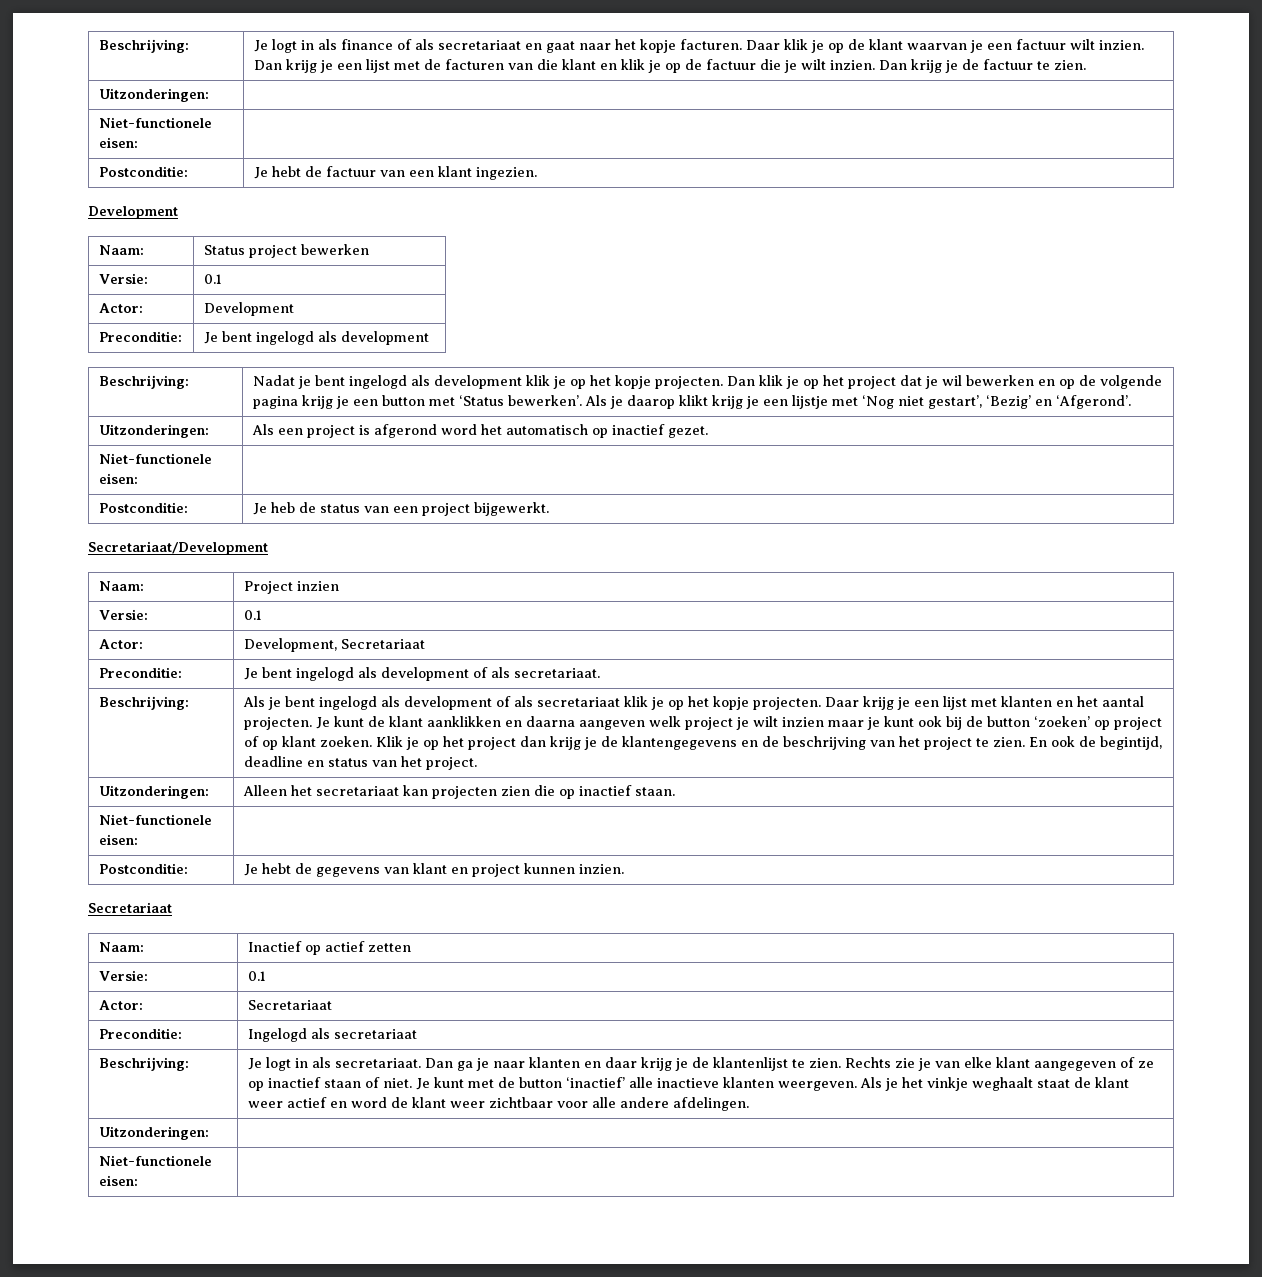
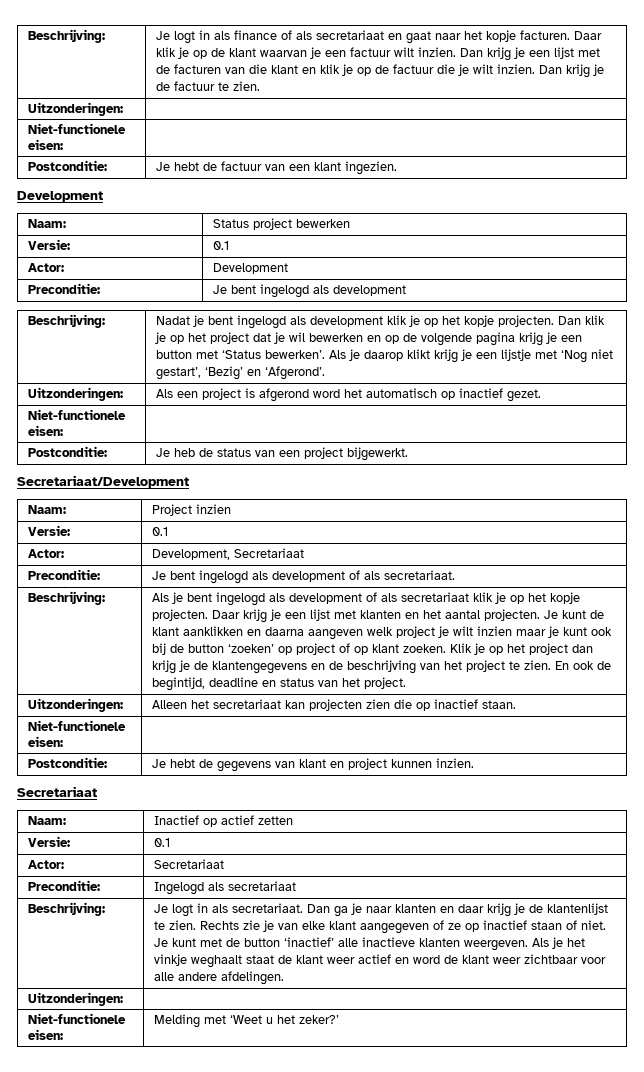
  Als je het vinkje weghaalt staat de klant weer actief en word de klant weer zichtbaar voor alle andere afdelingen.
  Uitzonderingen: |
- Niet-functionele eisen: |
+ Niet-functionele eisen: | Melding met ‘Weet u het zeker?’

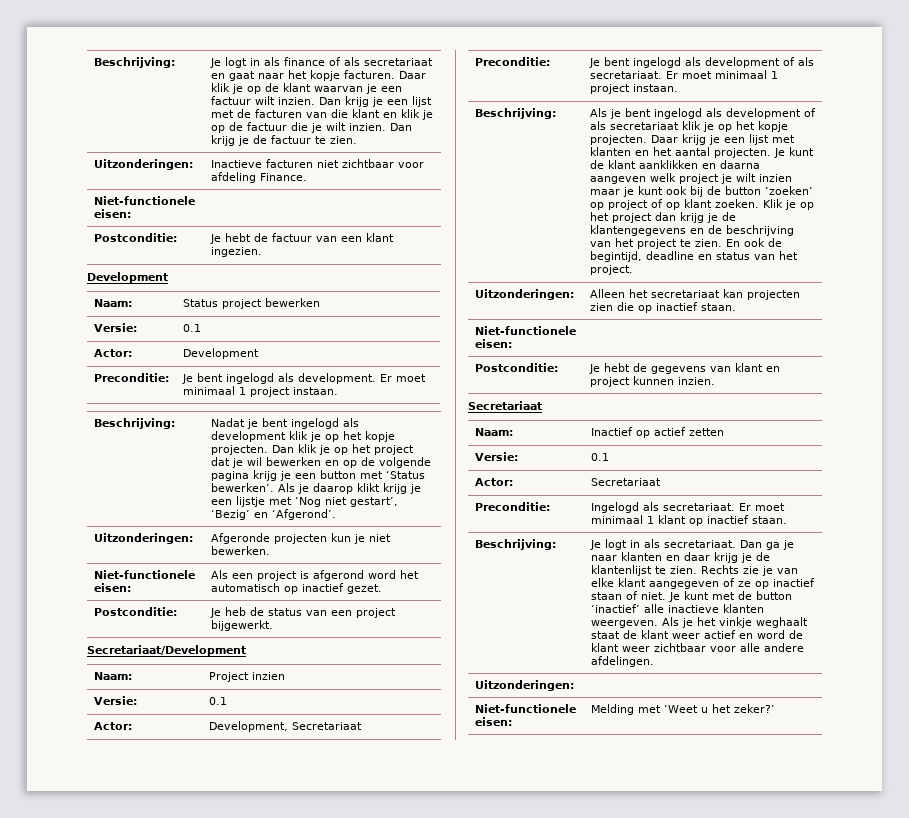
  Dan krijg je de factuur te zien.
- Uitzonderingen: |
+ Uitzonderingen: | Inactieve facturen niet zichtbaar voor afdeling Finance.
  Actor: | Development
- Preconditie: | Je bent ingelogd als development
+ Preconditie: | Je bent ingelogd als development. Er moet minimaal 1 project instaan.
- Uitzonderingen: | Als een project is afgerond word het automatisch op inactief gezet.
- Niet-functionele eisen: |
+ Uitzonderingen: | Afgeronde projecten kun je niet bewerken.
+ Niet-functionele eisen: | Als een project is afgerond word het automatisch op inactief gezet.
- Preconditie: | Je bent ingelogd als development of als secretariaat.
+ Preconditie: | Je bent ingelogd als development of als secretariaat. Er moet minimaal 1 project instaan.
- Preconditie: | Ingelogd als secretariaat
+ Preconditie: | Ingelogd als secretariaat. Er moet minimaal 1 klant op inactief staan.

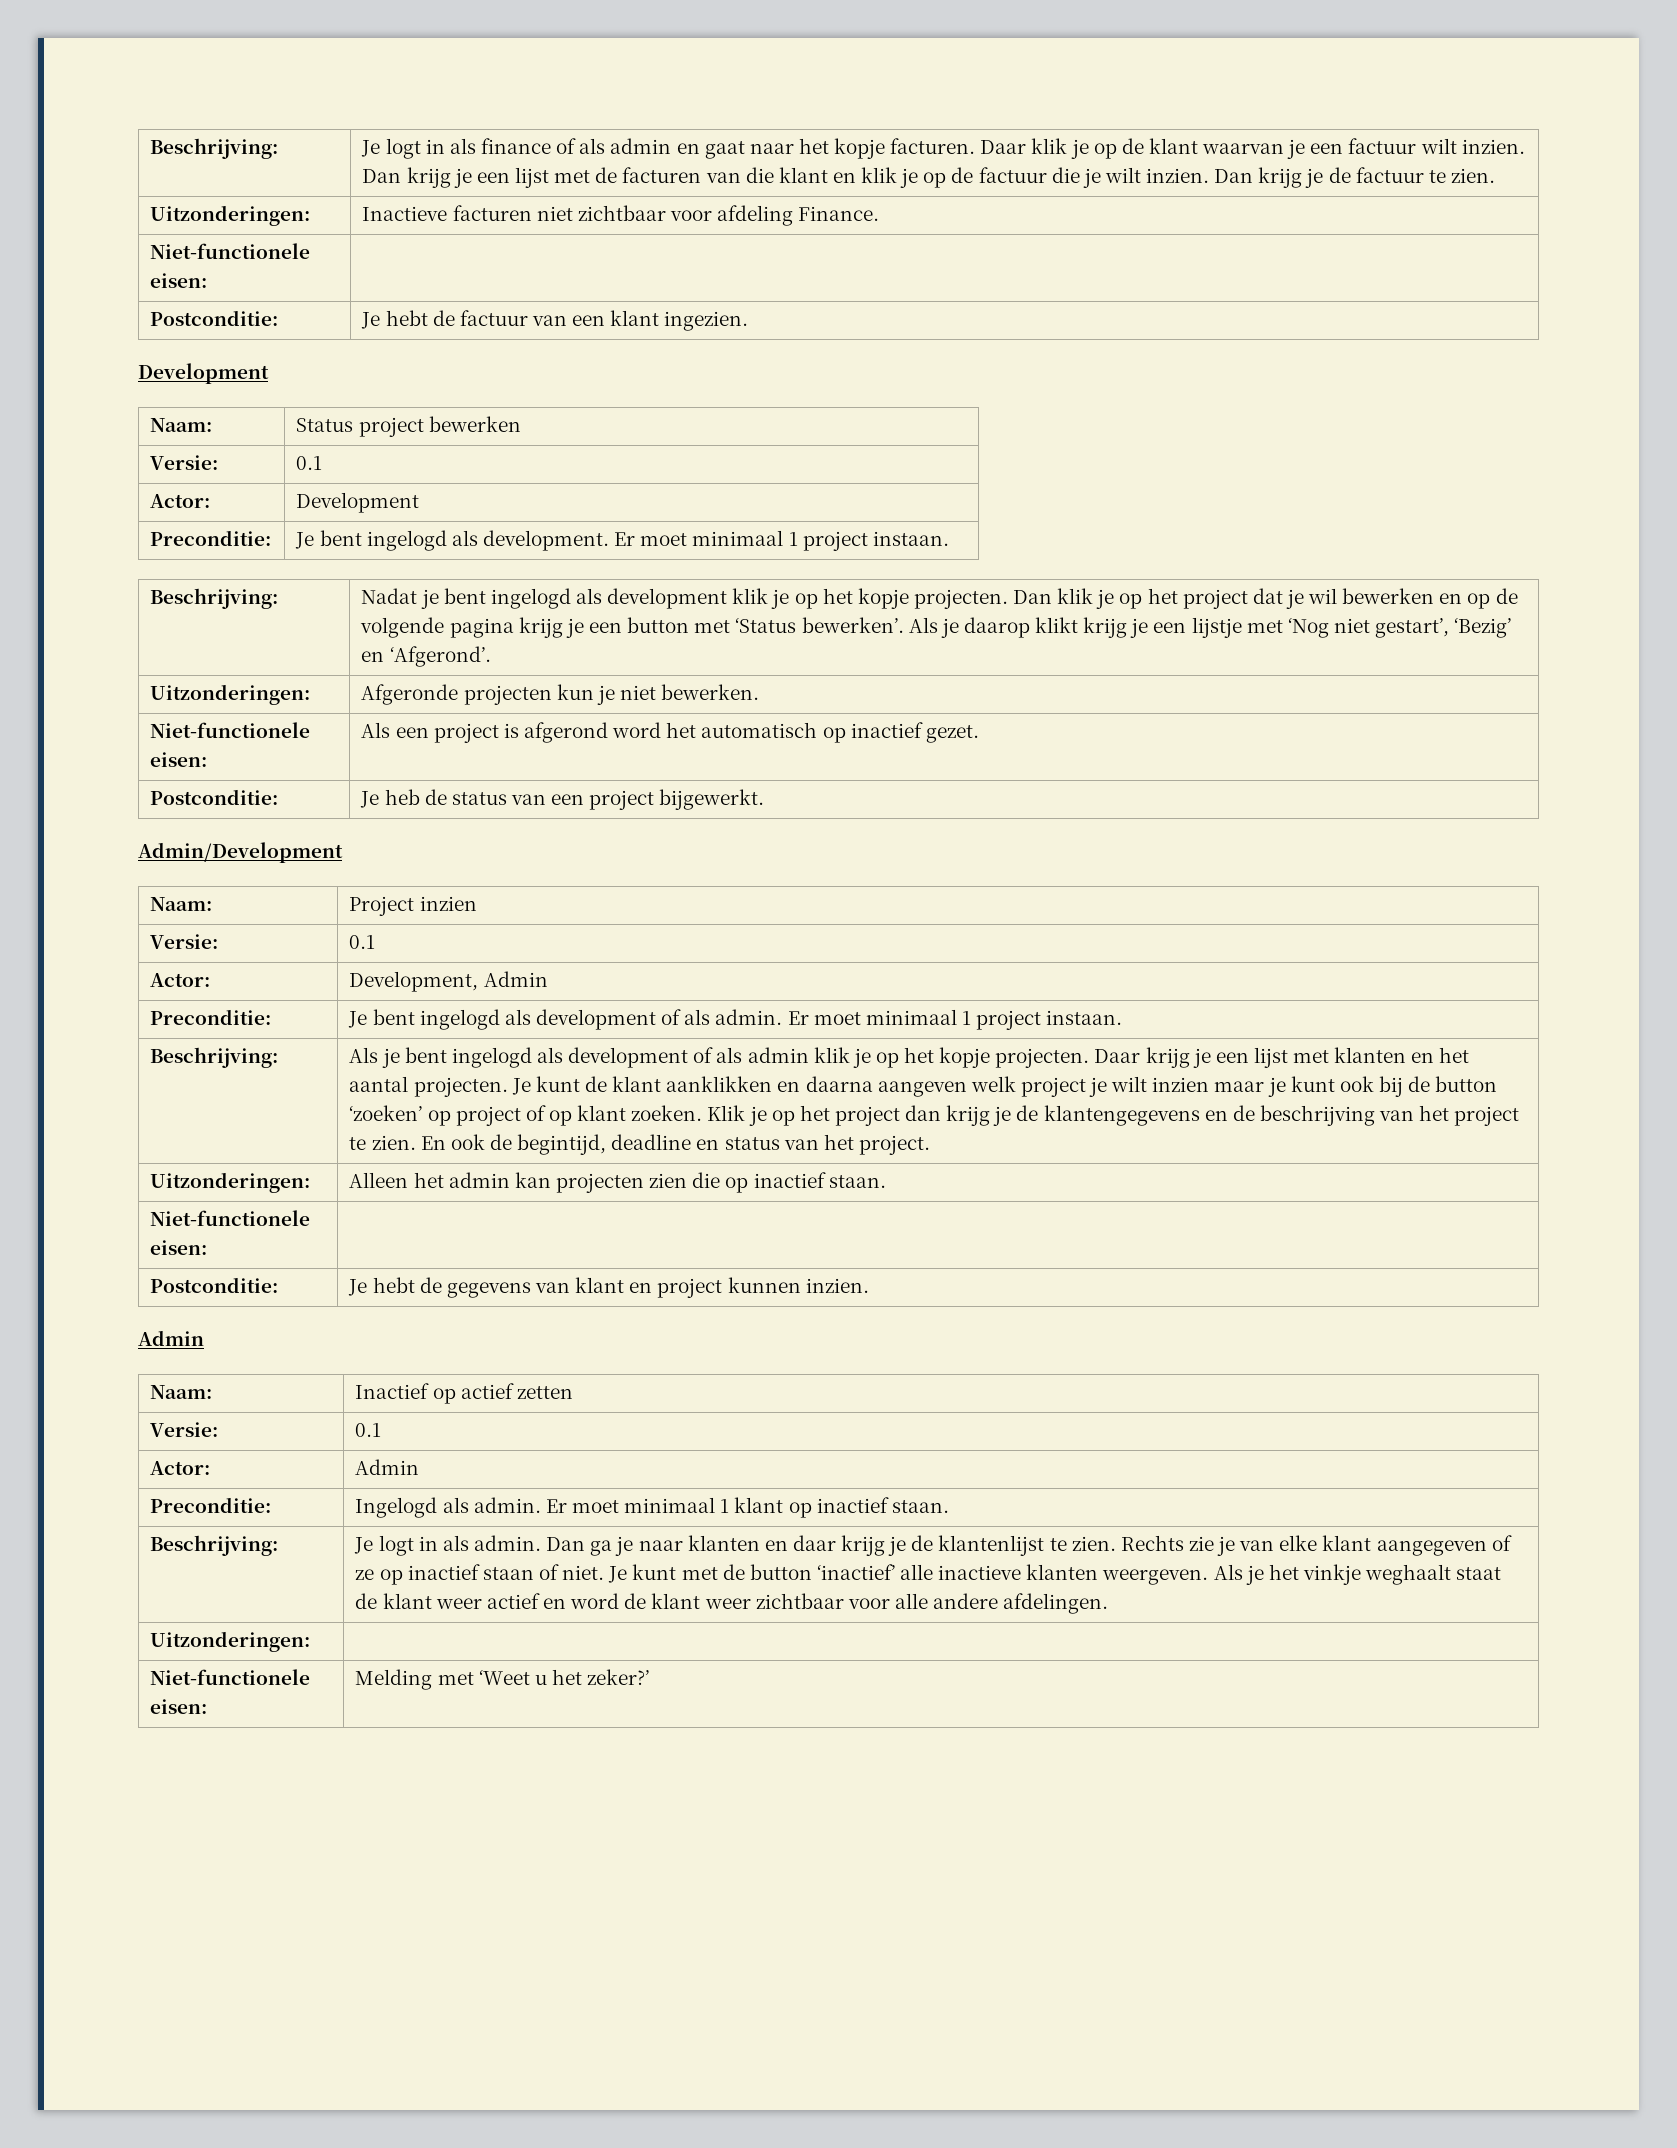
- Je logt in als finance of als secretariaat en gaat naar het kopje facturen.
+ Je logt in als finance of als admin en gaat naar het kopje facturen.
- Secretariaat/Development
+ Admin/Development
- Actor: | Development, Secretariaat
+ Actor: | Development, Admin
- Preconditie: | Je bent ingelogd als development of als secretariaat. Er moet minimaal 1 project instaan.
+ Preconditie: | Je bent ingelogd als development of als admin. Er moet minimaal 1 project instaan.
- Als je bent ingelogd als development of als secretariaat klik je op het kopje projecten.
+ Als je bent ingelogd als development of als admin klik je op het kopje projecten.
- Uitzonderingen: | Alleen het secretariaat kan projecten zien die op inactief staan.
+ Uitzonderingen: | Alleen het admin kan projecten zien die op inactief staan.
  Postconditie: | Je hebt de gegevens van klant en project kunnen inzien.
- Secretariaat
+ Admin
- Actor: | Secretariaat
+ Actor: | Admin
- Preconditie: | Ingelogd als secretariaat. Er moet minimaal 1 klant op inactief staan.
+ Preconditie: | Ingelogd als admin. Er moet minimaal 1 klant op inactief staan.
- Je logt in als secretariaat.
+ Je logt in als admin.

